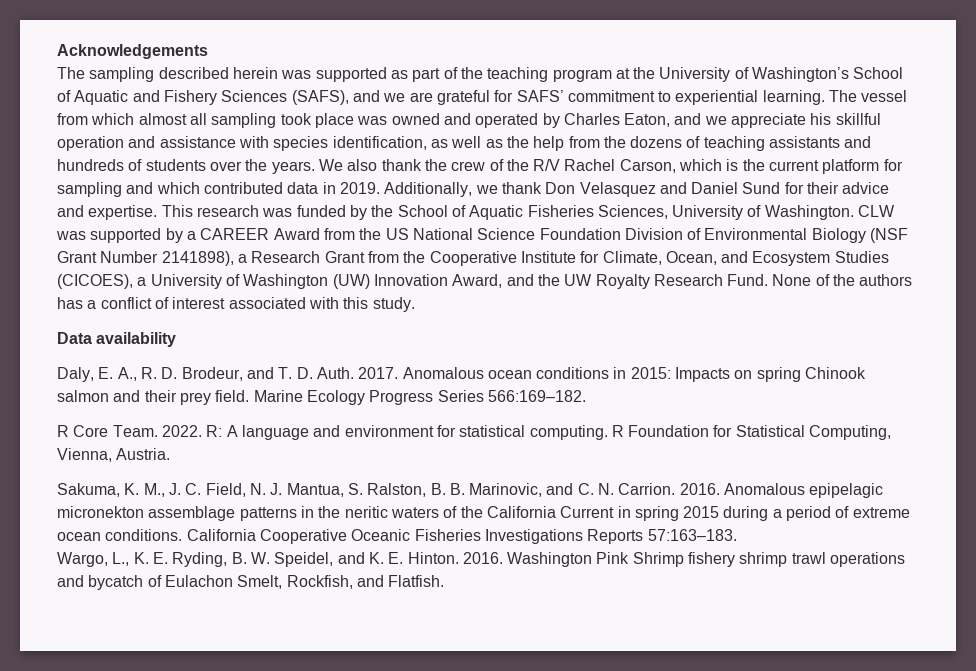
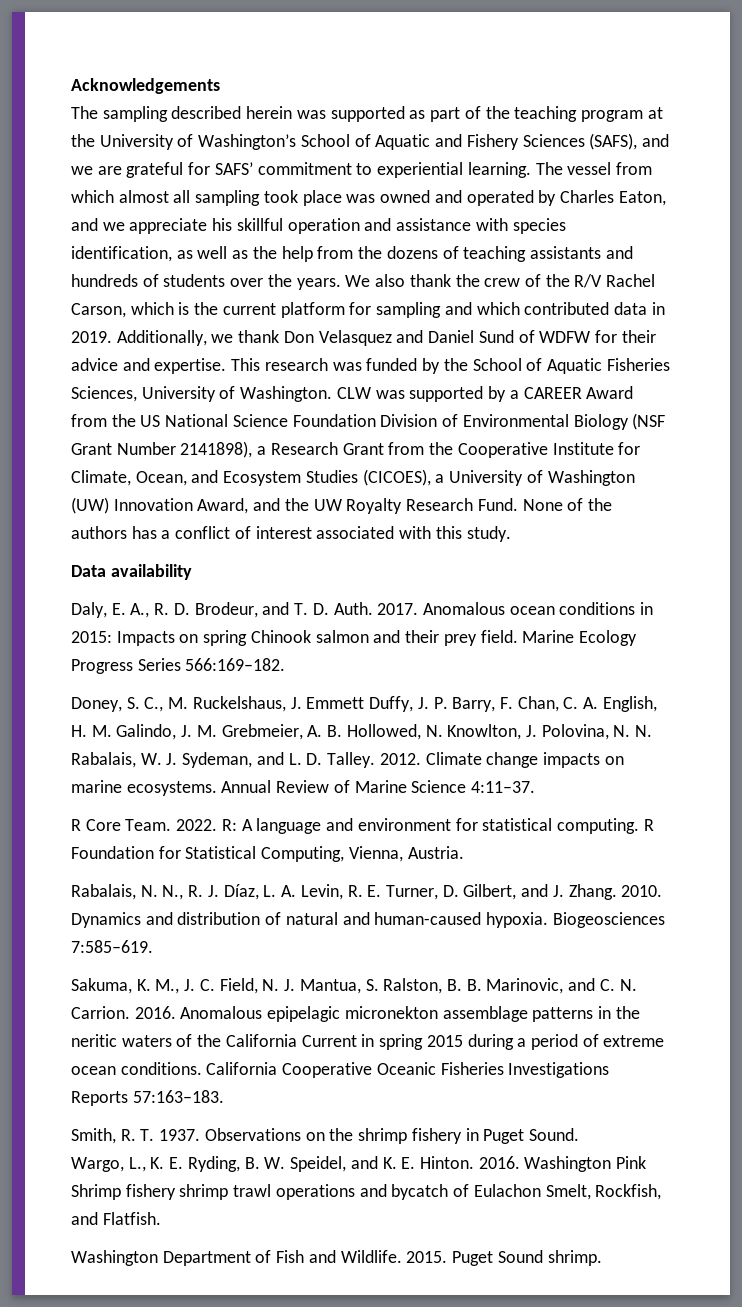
- Additionally, we thank Don Velasquez and Daniel Sund for their advice and expertise.
+ Additionally, we thank Don Velasquez and Daniel Sund of WDFW for their advice and expertise.
+ Doney, S. C., M. Ruckelshaus, J. Emmett Duffy, J. P. Barry, F. Chan, C. A. English, H. M. Galindo, J. M. Grebmeier, A. B. Hollowed, N. Knowlton, J. Polovina, N. N. Rabalais, W. J. Sydeman, and L. D. Talley. 2012. Climate change impacts on marine ecosystems. Annual Review of Marine Science 4:11–37.
+ Rabalais, N. N., R. J. Díaz, L. A. Levin, R. E. Turner, D. Gilbert, and J. Zhang. 2010. Dynamics and distribution of natural and human-caused hypoxia. Biogeosciences 7:585–619.
+ Smith, R. T. 1937. Observations on the shrimp fishery in Puget Sound.
+ Washington Department of Fish and Wildlife. 2015. Puget Sound shrimp.

